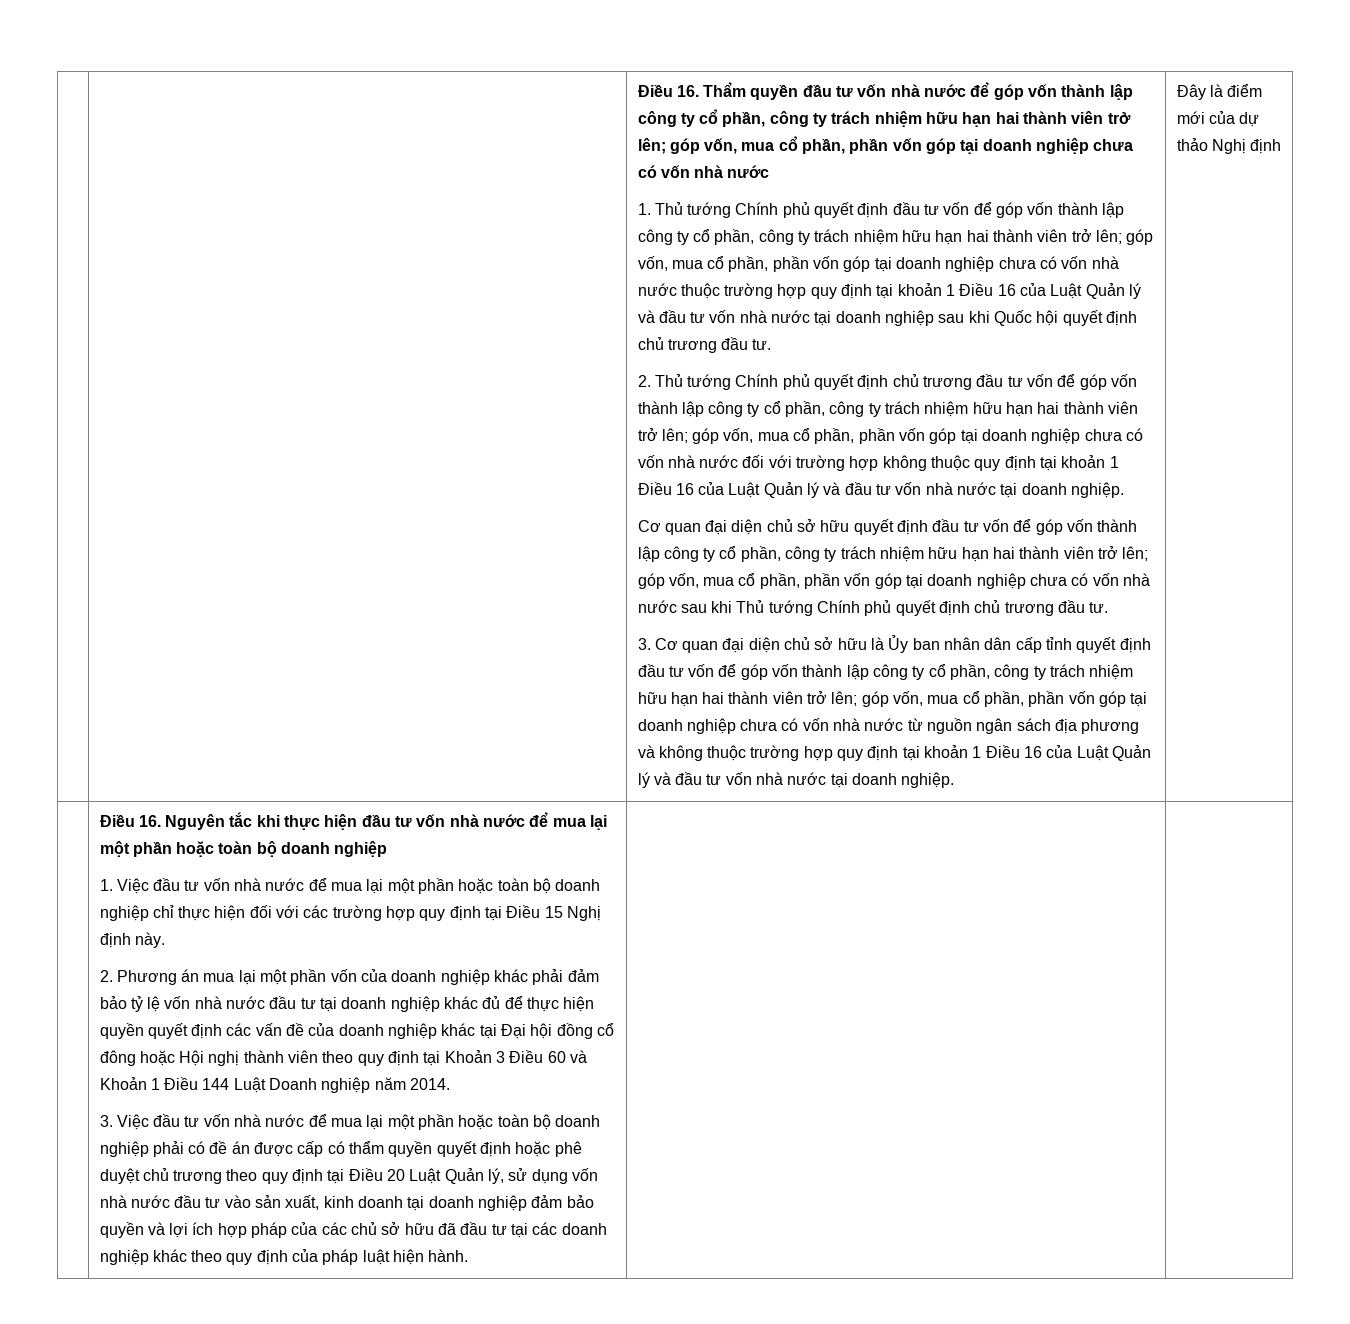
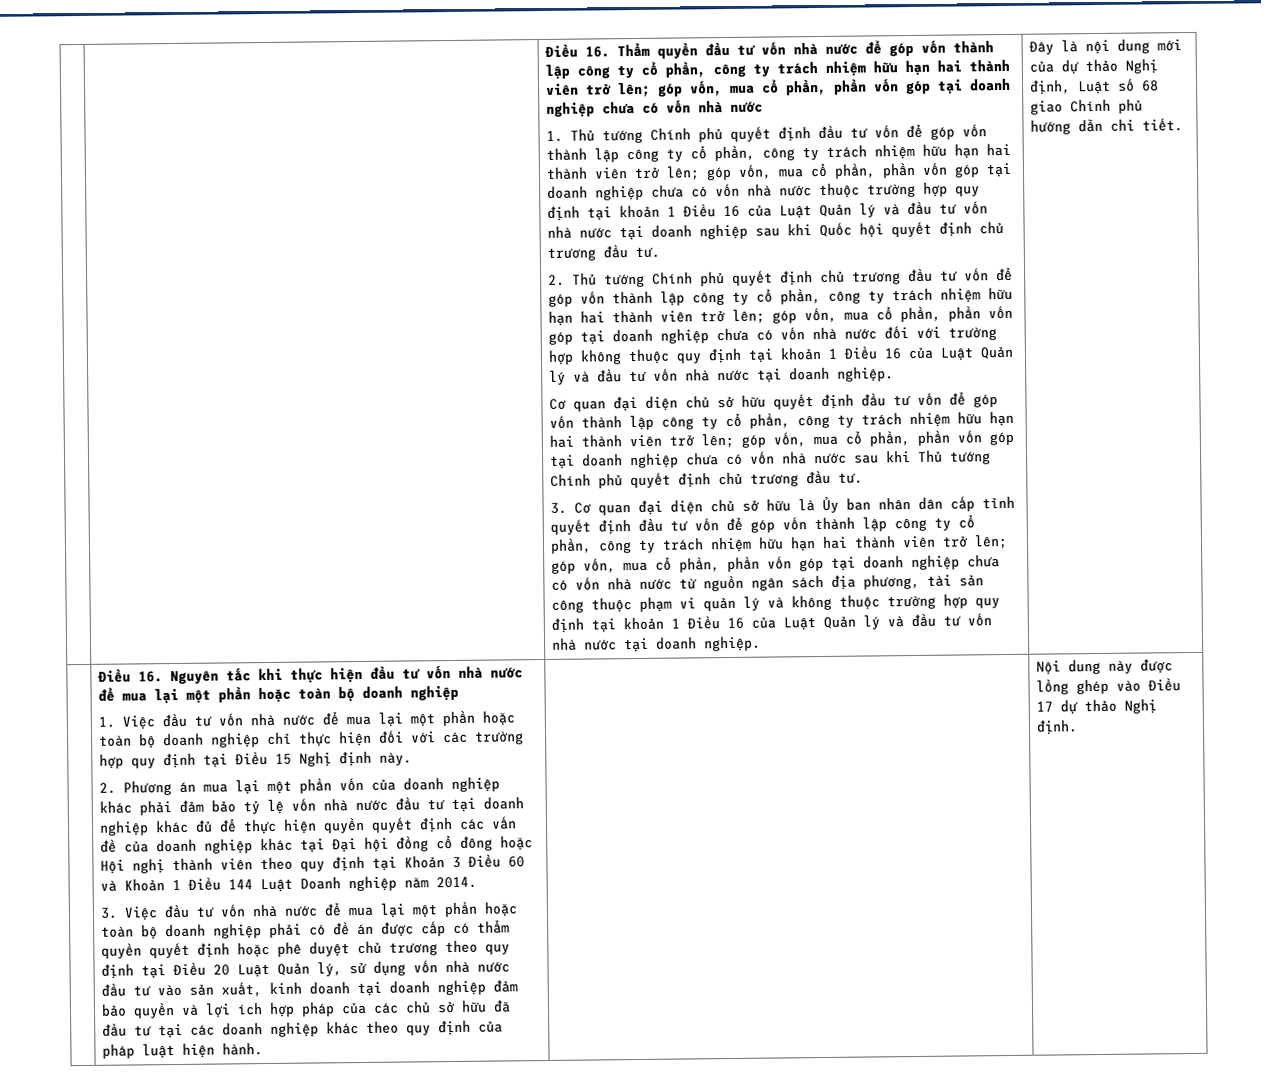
- góp vốn, mua cổ phần, phần vốn góp tại doanh nghiệp chưa có vốn nhà nước từ nguồn ngân sách địa phương và không thuộc trường hợp quy định tại khoản 1 Điều 16 của Luật Quản lý và đầu tư vốn nhà nước tại doanh nghiệp.
+ góp vốn, mua cổ phần, phần vốn góp tại doanh nghiệp chưa có vốn nhà nước từ nguồn ngân sách địa phương, tài sản công thuộc phạm vi quản lý và không thuộc trường hợp quy định tại khoản 1 Điều 16 của Luật Quản lý và đầu tư vốn nhà nước tại doanh nghiệp.
- Đây là điểm mới của dự thảo Nghị định
+ Đây là nội dung mới của dự thảo Nghị định, Luật số 68 giao Chính phủ hướng dẫn chi tiết.
+ Nội dung này được lồng ghép vào Điều 17 dự thảo Nghị định.

